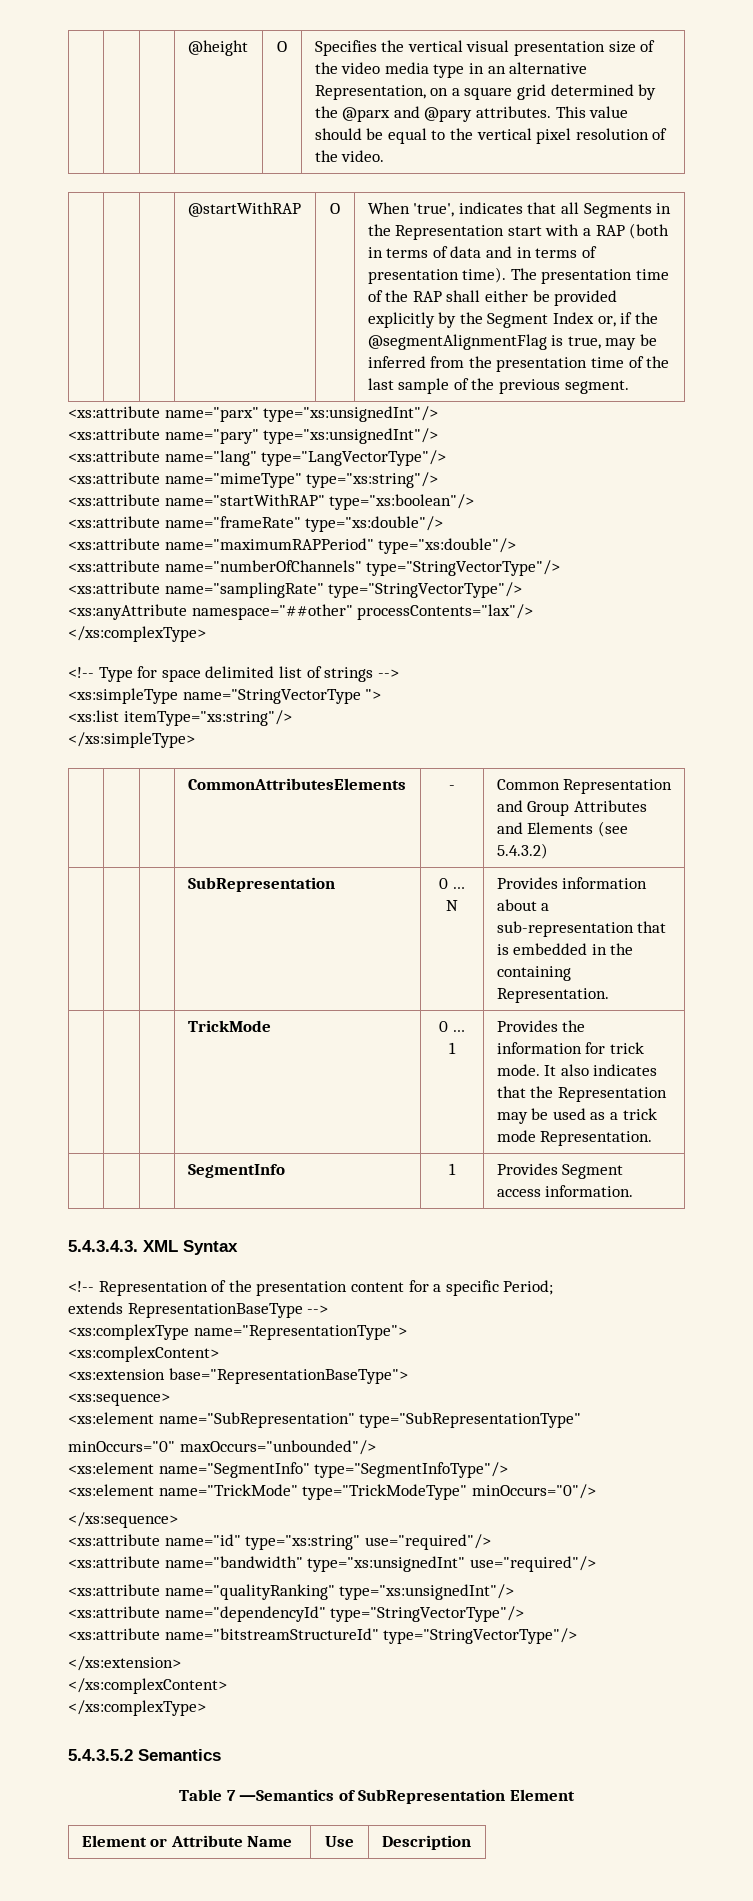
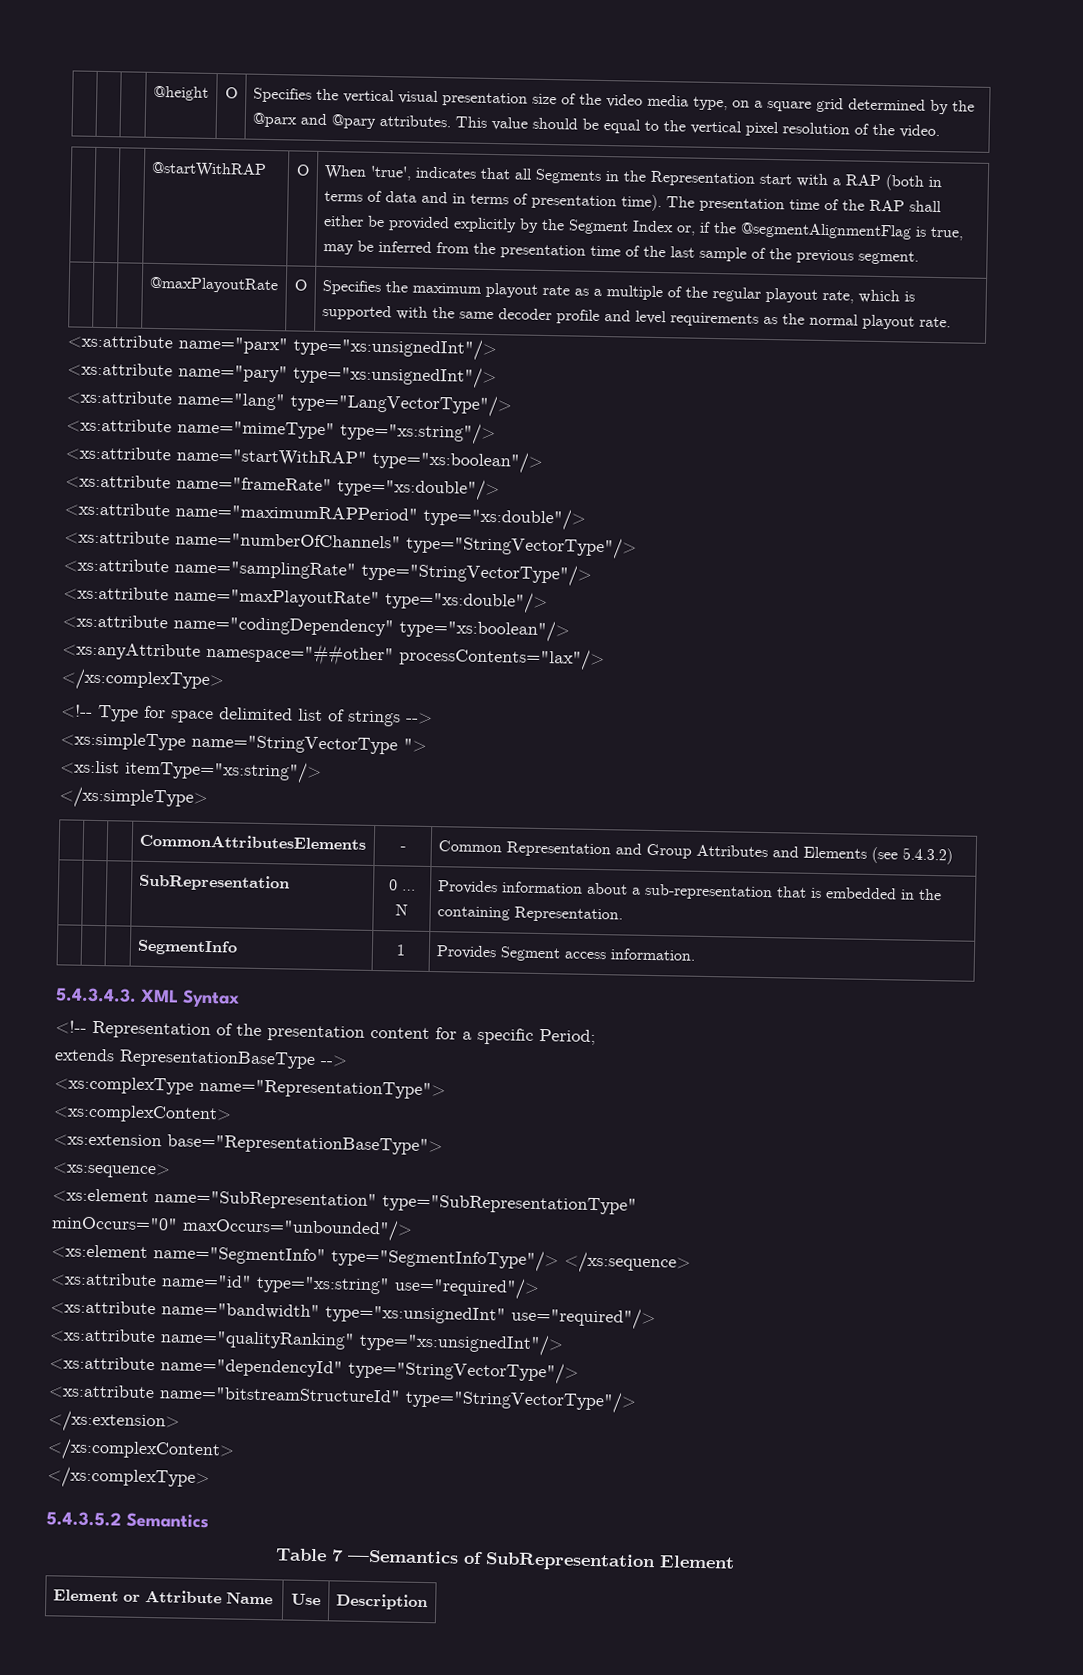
- Specifies the vertical visual presentation size of the video media type in an alternative Representation, on a square grid determined by the @parx and @pary attributes.
+ Specifies the vertical visual presentation size of the video media type, on a square grid determined by the @parx and @pary attributes.
+ | | | @maxPlayoutRate | O | Specifies the maximum playout rate as a multiple of the regular playout rate, which is supported with the same decoder profile and level requirements as the normal playout rate.
+ <xs:attribute name="maxPlayoutRate" type="xs:double"/>
+ <xs:attribute name="codingDependency" type="xs:boolean"/>
- | | | TrickMode | 0 … 1 | Provides the information for trick mode. It also indicates that the Representation may be used as a trick mode Representation.
- <xs:element name="SegmentInfo" type="SegmentInfoType"/>
- <xs:element name="TrickMode" type="TrickModeType" minOccurs="0"/>
- </xs:sequence>
+ <xs:element name="SegmentInfo" type="SegmentInfoType"/> </xs:sequence>

